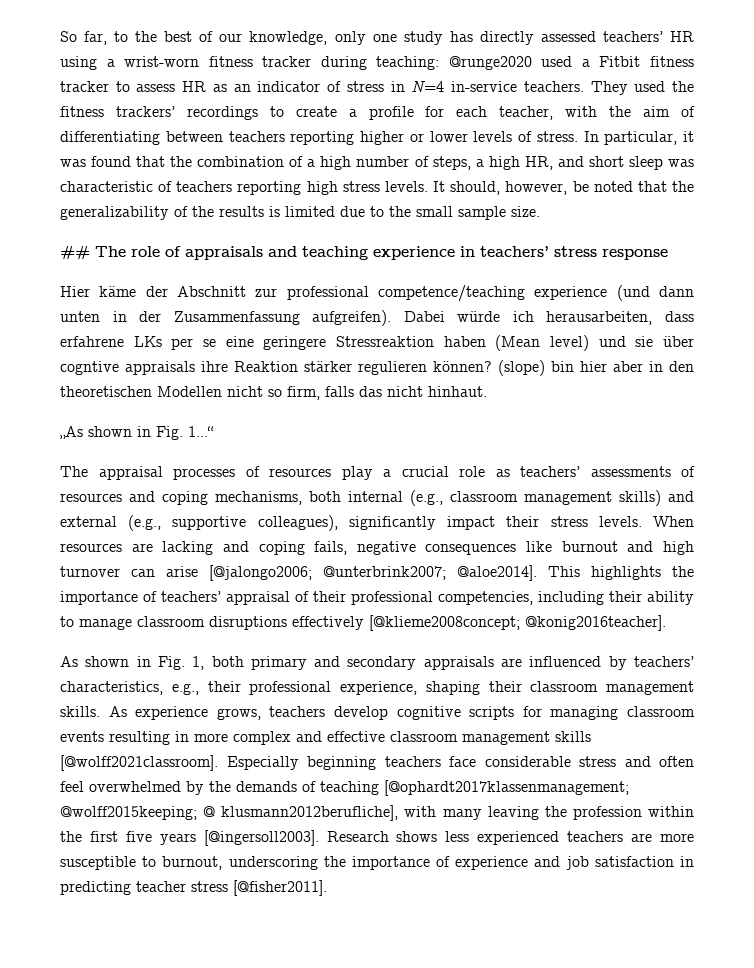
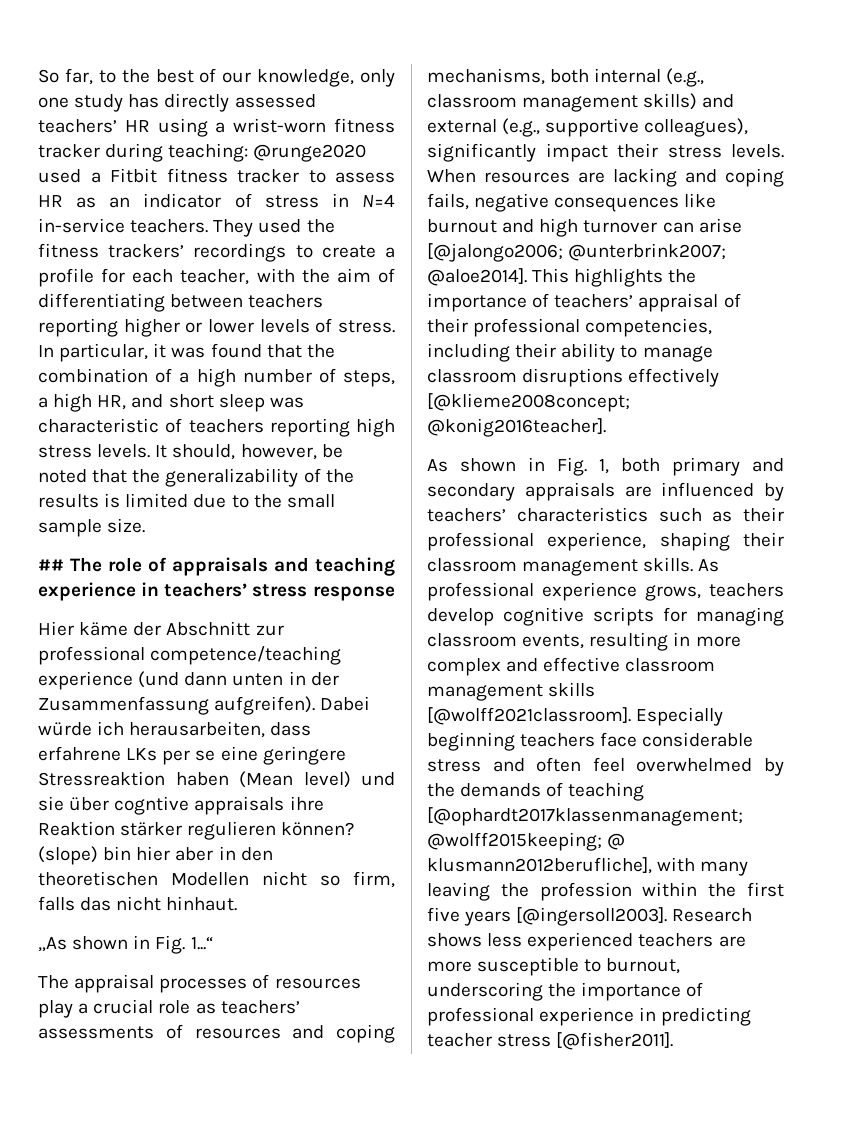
- As shown in Fig. 1, both primary and secondary appraisals are influenced by teachers’ characteristics, e.g., their professional experience, shaping their classroom management skills.
+ As shown in Fig. 1, both primary and secondary appraisals are influenced by teachers’ characteristics such as their professional experience, shaping their classroom management skills.
- As experience grows, teachers develop cognitive scripts for managing classroom events resulting in more complex and effective classroom management skills [@wolff2021classroom].
+ As professional experience grows, teachers develop cognitive scripts for managing classroom events, resulting in more complex and effective classroom management skills [@wolff2021classroom].
- Research shows less experienced teachers are more susceptible to burnout, underscoring the importance of experience and job satisfaction in predicting teacher stress [@fisher2011].
+ Research shows less experienced teachers are more susceptible to burnout, underscoring the importance of professional experience in predicting teacher stress [@fisher2011].

